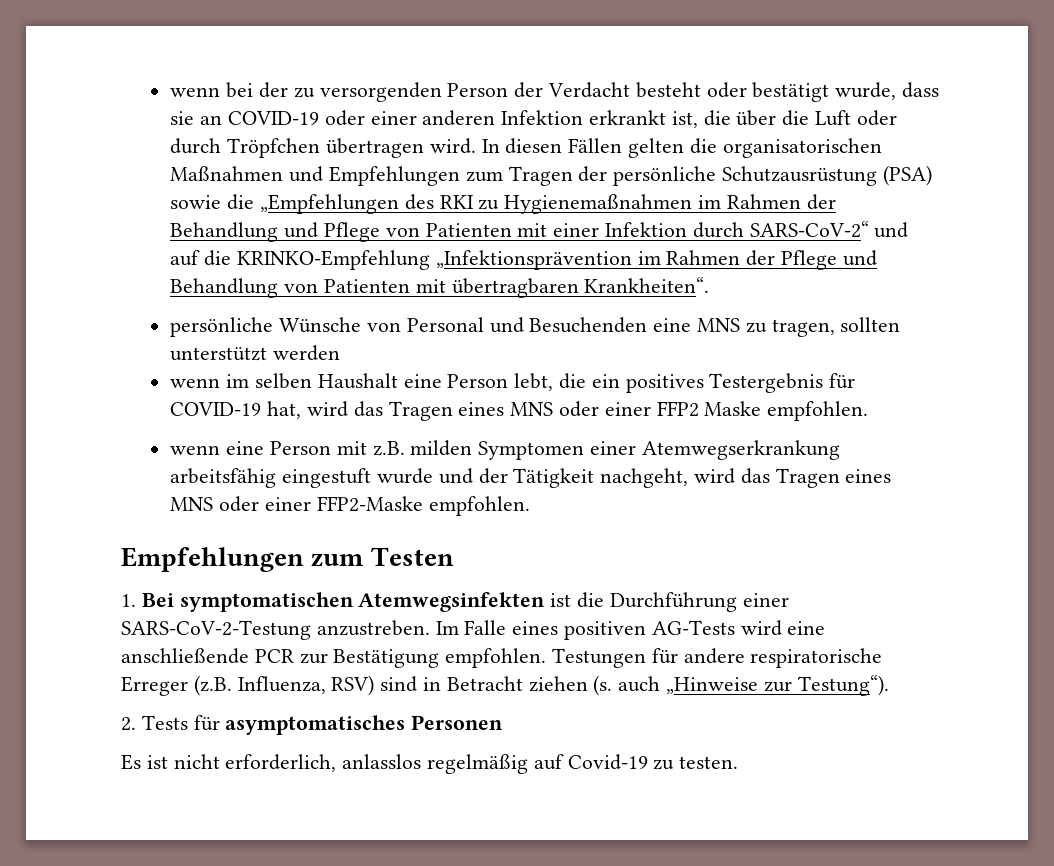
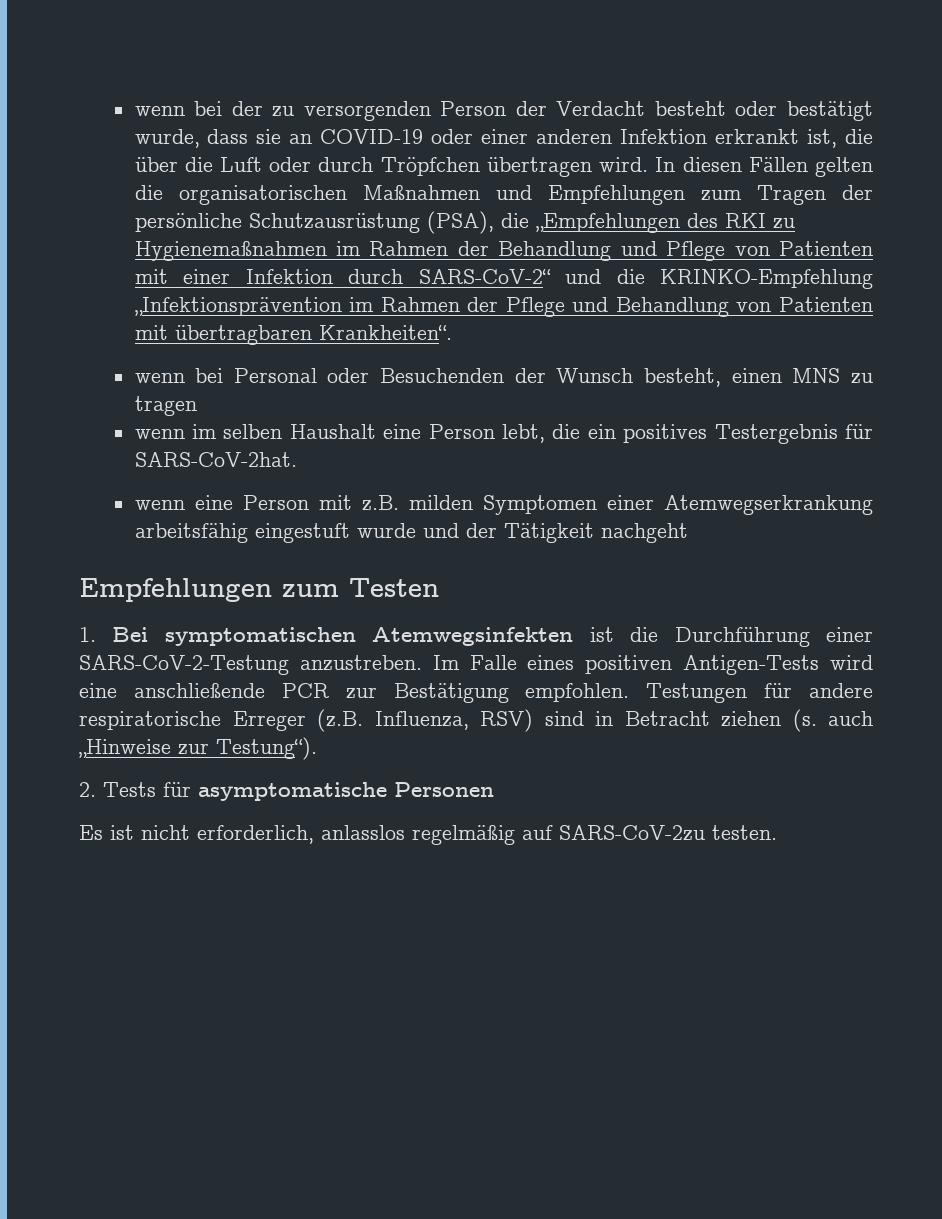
- In diesen Fällen gelten die organisatorischen Maßnahmen und Empfehlungen zum Tragen der persönliche Schutzausrüstung (PSA) sowie die „Empfehlungen des RKI zu Hygienemaßnahmen im Rahmen der Behandlung und Pflege von Patienten mit einer Infektion durch SARS-CoV-2“ und auf die KRINKO-Empfehlung „Infektionsprävention im Rahmen der Pflege und Behandlung von Patienten mit übertragbaren Krankheiten“.
+ In diesen Fällen gelten die organisatorischen Maßnahmen und Empfehlungen zum Tragen der persönliche Schutzausrüstung (PSA), die „Empfehlungen des RKI zu Hygienemaßnahmen im Rahmen der Behandlung und Pflege von Patienten mit einer Infektion durch SARS-CoV-2“ und die KRINKO-Empfehlung „Infektionsprävention im Rahmen der Pflege und Behandlung von Patienten mit übertragbaren Krankheiten“.
- persönliche Wünsche von Personal und Besuchenden eine MNS zu tragen, sollten unterstützt werden
+ wenn bei Personal oder Besuchenden der Wunsch besteht, einen MNS zu tragen
- wenn im selben Haushalt eine Person lebt, die ein positives Testergebnis für COVID-19 hat, wird das Tragen eines MNS oder einer FFP2 Maske empfohlen.
+ wenn im selben Haushalt eine Person lebt, die ein positives Testergebnis für SARS-CoV-2hat.
- wenn eine Person mit z.B. milden Symptomen einer Atemwegserkrankung arbeitsfähig eingestuft wurde und der Tätigkeit nachgeht, wird das Tragen eines MNS oder einer FFP2-Maske empfohlen.
+ wenn eine Person mit z.B. milden Symptomen einer Atemwegserkrankung arbeitsfähig eingestuft wurde und der Tätigkeit nachgeht
- Im Falle eines positiven AG-Tests wird eine anschließende PCR zur Bestätigung empfohlen.
+ Im Falle eines positiven Antigen-Tests wird eine anschließende PCR zur Bestätigung empfohlen.
- 2. Tests für asymptomatisches Personen
+ 2. Tests für asymptomatische Personen
- Es ist nicht erforderlich, anlasslos regelmäßig auf Covid-19 zu testen.
+ Es ist nicht erforderlich, anlasslos regelmäßig auf SARS-CoV-2zu testen.

